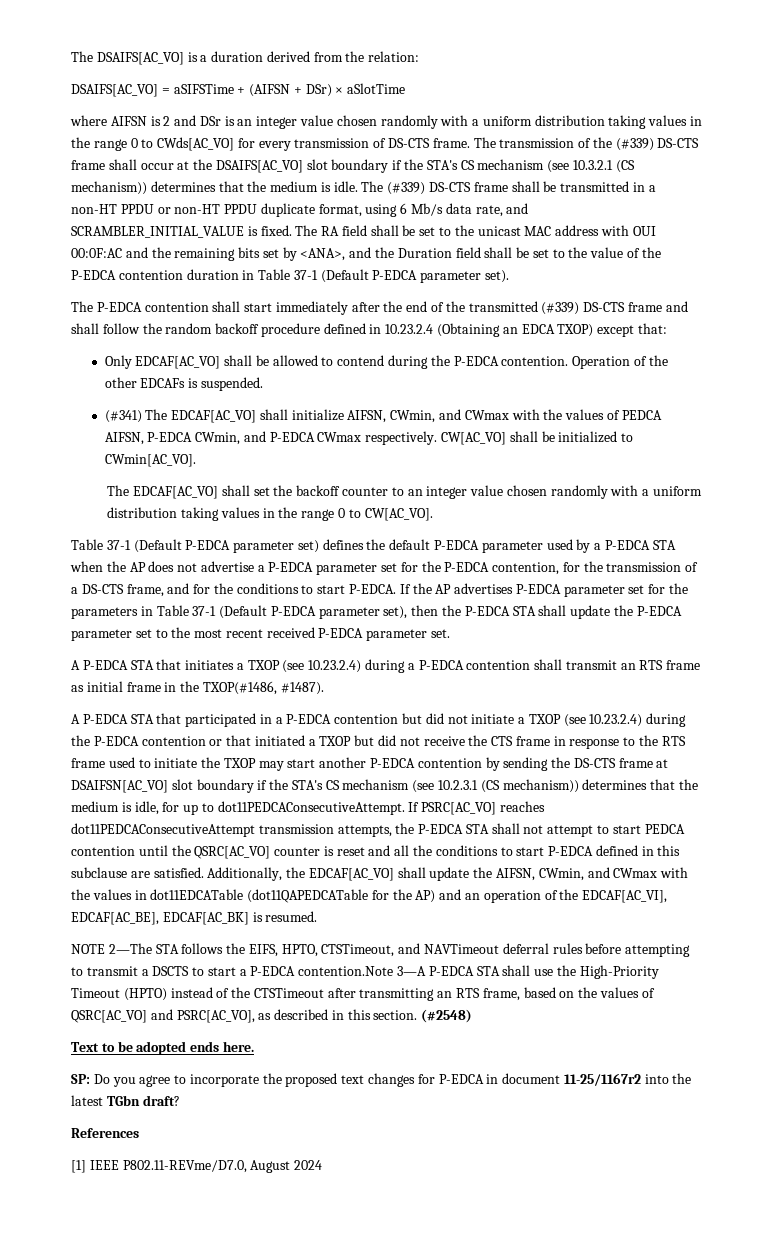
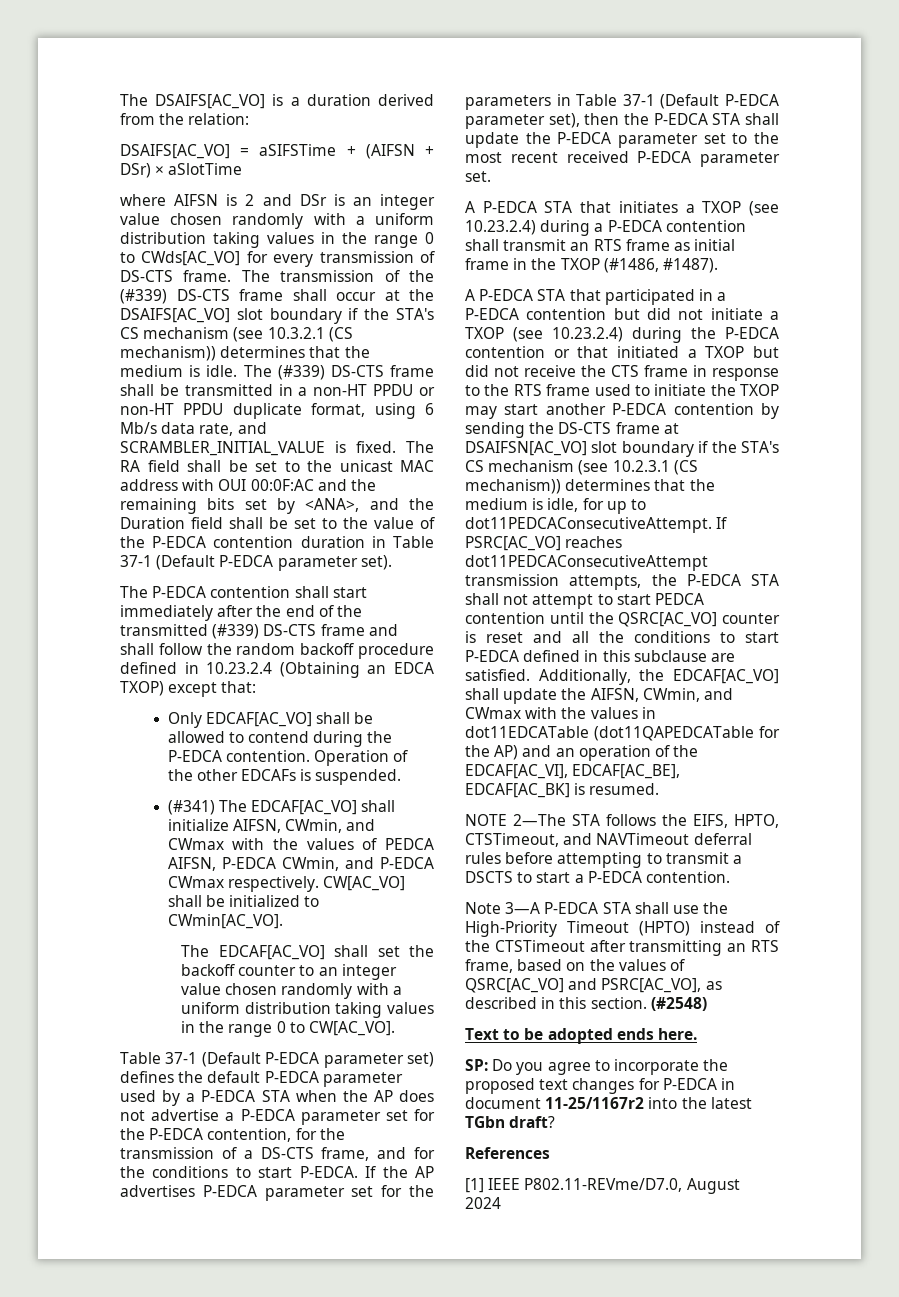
- A P-EDCA STA that initiates a TXOP (see 10.23.2.4) during a P-EDCA contention shall transmit an RTS frame as initial frame in the TXOP(#1486, #1487).
+ A P-EDCA STA that initiates a TXOP (see 10.23.2.4) during a P-EDCA contention shall transmit an RTS frame as initial frame in the TXOP (#1486, #1487).
- NOTE 2—The STA follows the EIFS, HPTO, CTSTimeout, and NAVTimeout deferral rules before attempting to transmit a DSCTS to start a P-EDCA contention.Note 3—A P-EDCA STA shall use the High-Priority Timeout (HPTO) instead of the CTSTimeout after transmitting an RTS frame, based on the values of QSRC[AC_VO] and PSRC[AC_VO], as described in this section.
+ NOTE 2—The STA follows the EIFS, HPTO, CTSTimeout, and NAVTimeout deferral rules before attempting to transmit a DSCTS to start a P-EDCA contention.
+ Note 3—A P-EDCA STA shall use the High-Priority Timeout (HPTO) instead of the CTSTimeout after transmitting an RTS frame, based on the values of QSRC[AC_VO] and PSRC[AC_VO], as described in this section.

